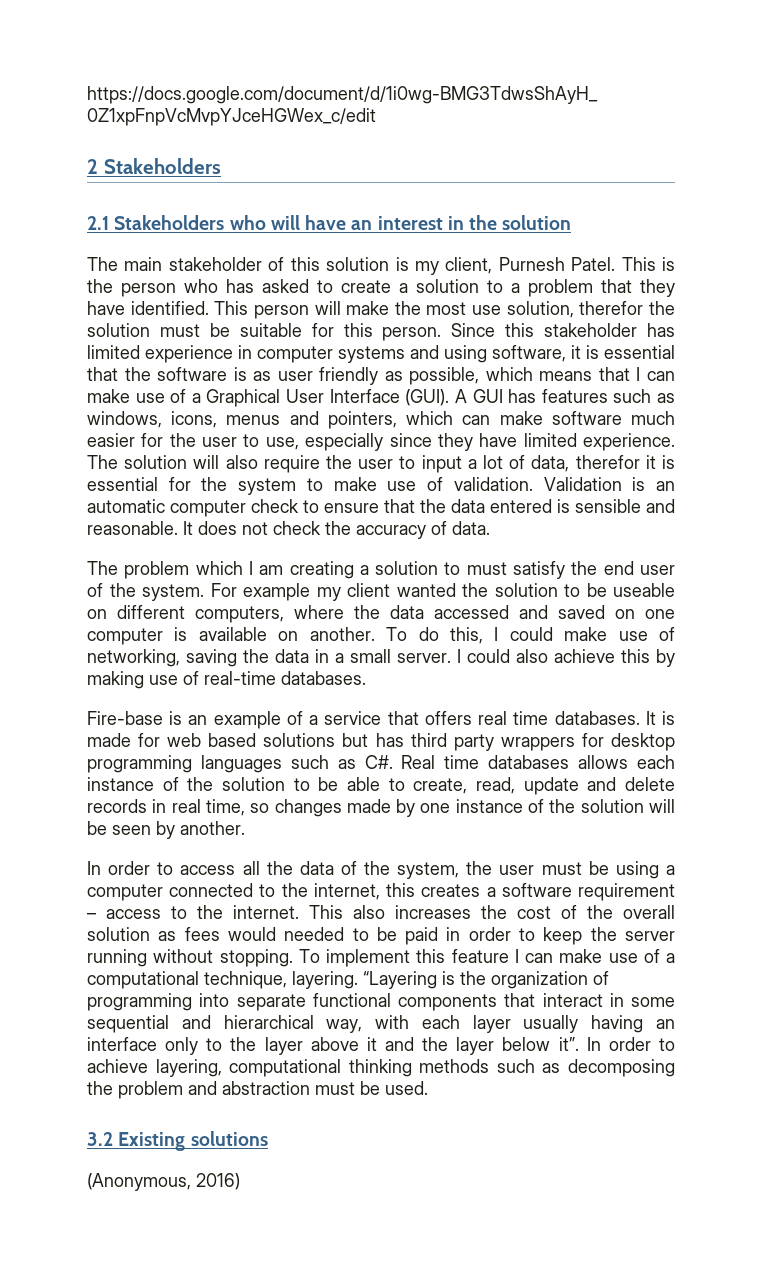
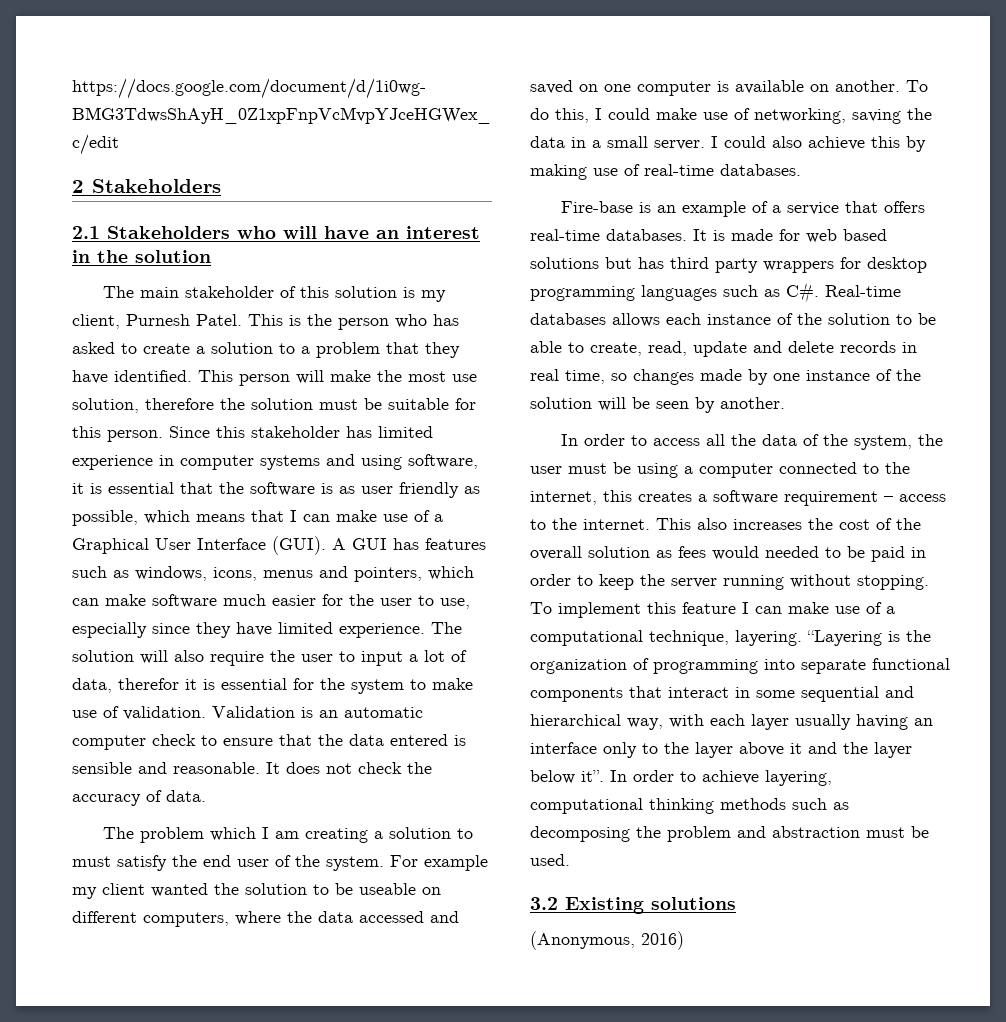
- This person will make the most use solution, therefor the solution must be suitable for this person.
+ This person will make the most use solution, therefore the solution must be suitable for this person.
- Fire-base is an example of a service that offers real time databases.
+ Fire-base is an example of a service that offers real-time databases.
- It is made for web based solutions but has third party wrappers for desktop programming languages such as C#. Real time databases allows each instance of the solution to be able to create, read, update and delete records in real time, so changes made by one instance of the solution will be seen by another.
+ It is made for web based solutions but has third party wrappers for desktop programming languages such as C#. Real-time databases allows each instance of the solution to be able to create, read, update and delete records in real time, so changes made by one instance of the solution will be seen by another.

